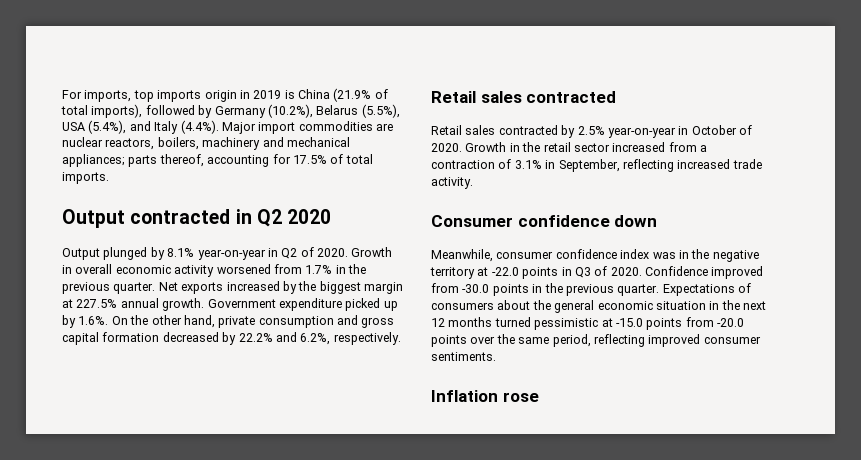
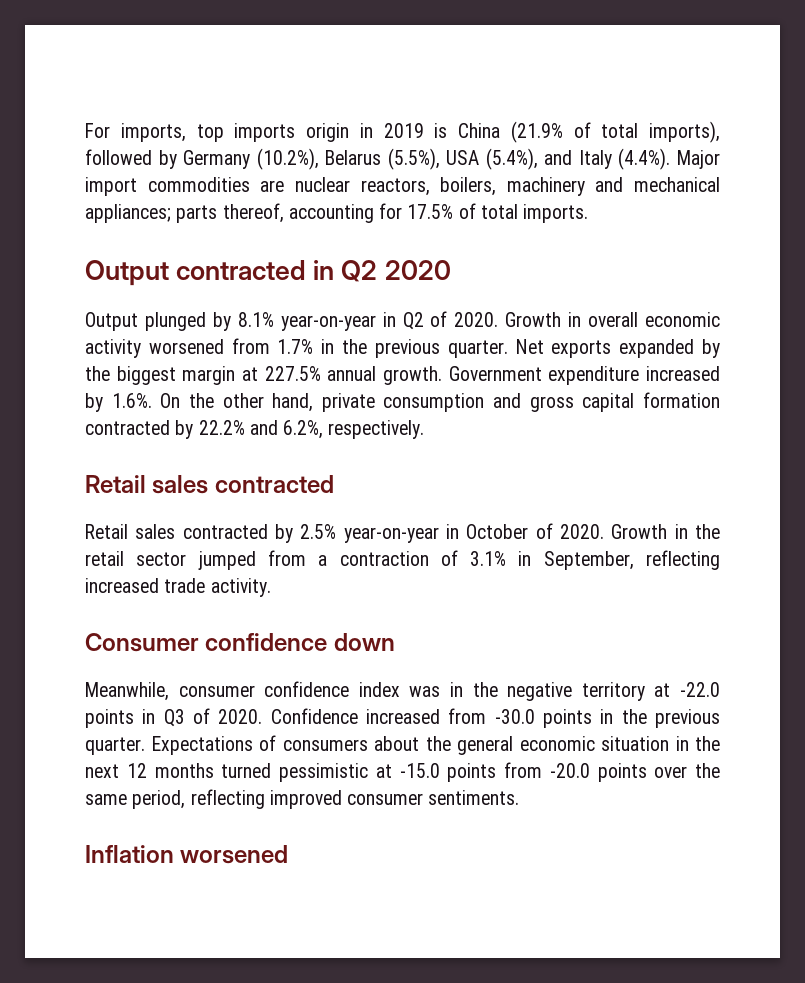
- Net exports increased by the biggest margin at 227.5% annual growth.
+ Net exports expanded by the biggest margin at 227.5% annual growth.
- Government expenditure picked up by 1.6%. On the other hand, private consumption and gross capital formation decreased by 22.2% and 6.2%, respectively.
+ Government expenditure increased by 1.6%. On the other hand, private consumption and gross capital formation contracted by 22.2% and 6.2%, respectively.
- Growth in the retail sector increased from a contraction of 3.1% in September, reflecting increased trade activity.
+ Growth in the retail sector jumped from a contraction of 3.1% in September, reflecting increased trade activity.
- Confidence improved from -30.0 points in the previous quarter.
+ Confidence increased from -30.0 points in the previous quarter.
- Inflation rose
+ Inflation worsened

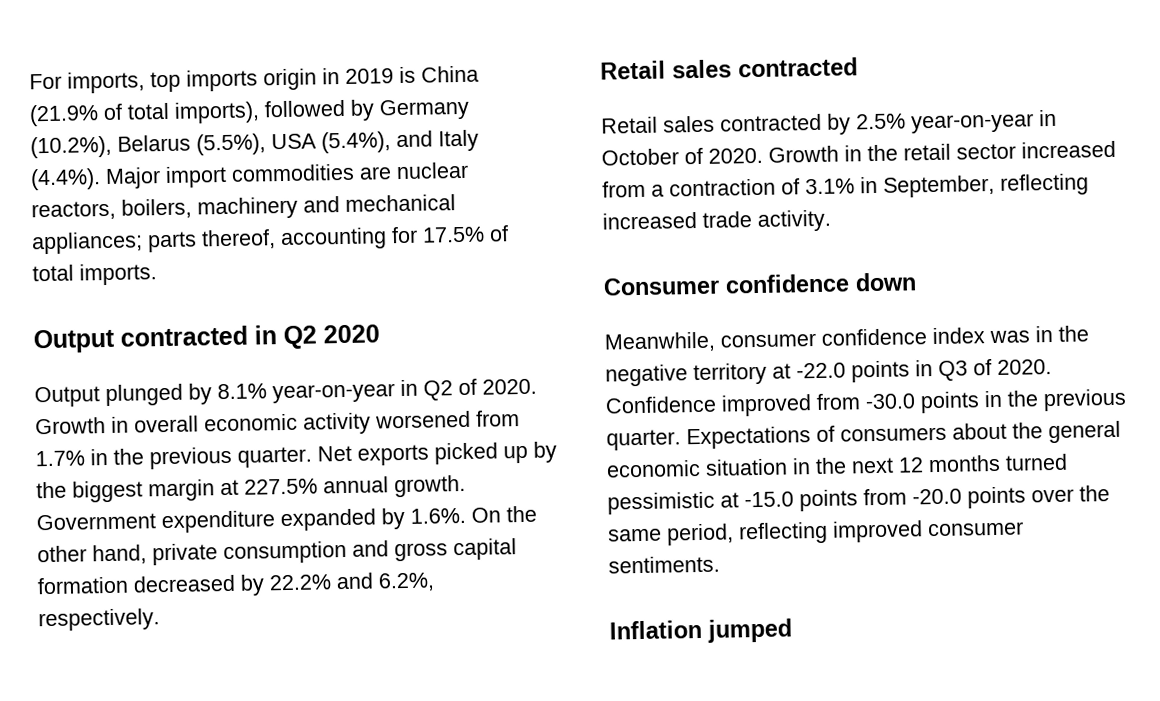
- Net exports expanded by the biggest margin at 227.5% annual growth.
+ Net exports picked up by the biggest margin at 227.5% annual growth.
- Government expenditure increased by 1.6%. On the other hand, private consumption and gross capital formation contracted by 22.2% and 6.2%, respectively.
+ Government expenditure expanded by 1.6%. On the other hand, private consumption and gross capital formation decreased by 22.2% and 6.2%, respectively.
- Growth in the retail sector jumped from a contraction of 3.1% in September, reflecting increased trade activity.
+ Growth in the retail sector increased from a contraction of 3.1% in September, reflecting increased trade activity.
- Confidence increased from -30.0 points in the previous quarter.
+ Confidence improved from -30.0 points in the previous quarter.
- Inflation worsened
+ Inflation jumped

